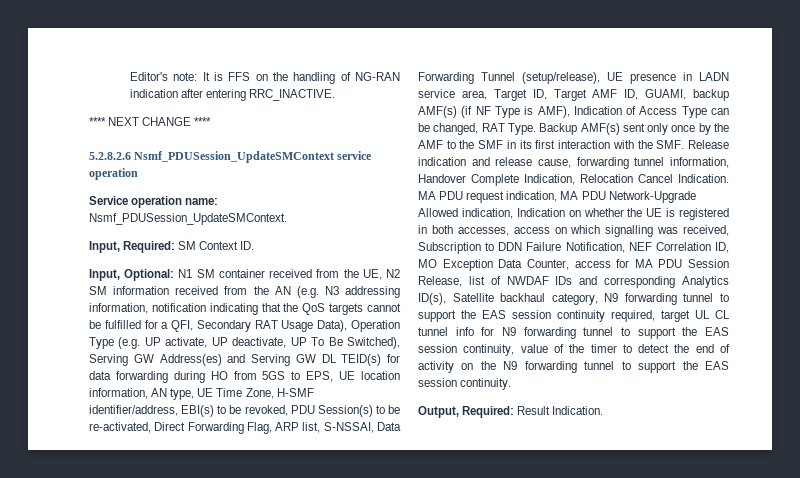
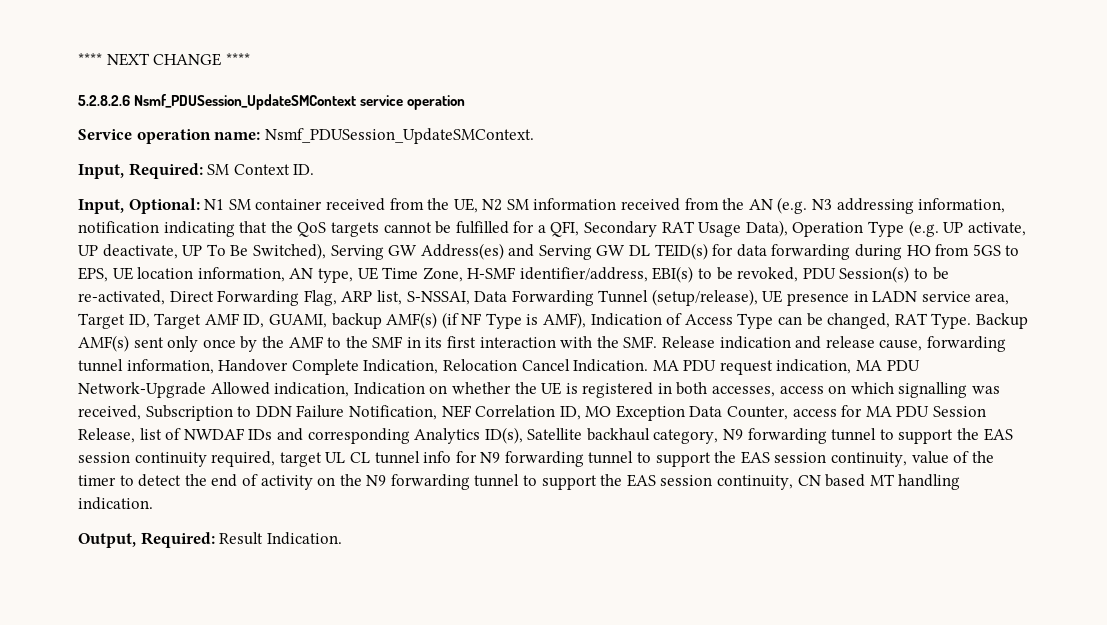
- Editor's note: It is FFS on the handling of NG-RAN indication after entering RRC_INACTIVE.
- MA PDU request indication, MA PDU Network-Upgrade Allowed indication, Indication on whether the UE is registered in both accesses, access on which signalling was received, Subscription to DDN Failure Notification, NEF Correlation ID, MO Exception Data Counter, access for MA PDU Session Release, list of NWDAF IDs and corresponding Analytics ID(s), Satellite backhaul category, N9 forwarding tunnel to support the EAS session continuity required, target UL CL tunnel info for N9 forwarding tunnel to support the EAS session continuity, value of the timer to detect the end of activity on the N9 forwarding tunnel to support the EAS session continuity.
+ MA PDU request indication, MA PDU Network-Upgrade Allowed indication, Indication on whether the UE is registered in both accesses, access on which signalling was received, Subscription to DDN Failure Notification, NEF Correlation ID, MO Exception Data Counter, access for MA PDU Session Release, list of NWDAF IDs and corresponding Analytics ID(s), Satellite backhaul category, N9 forwarding tunnel to support the EAS session continuity required, target UL CL tunnel info for N9 forwarding tunnel to support the EAS session continuity, value of the timer to detect the end of activity on the N9 forwarding tunnel to support the EAS session continuity, CN based MT handling indication.

